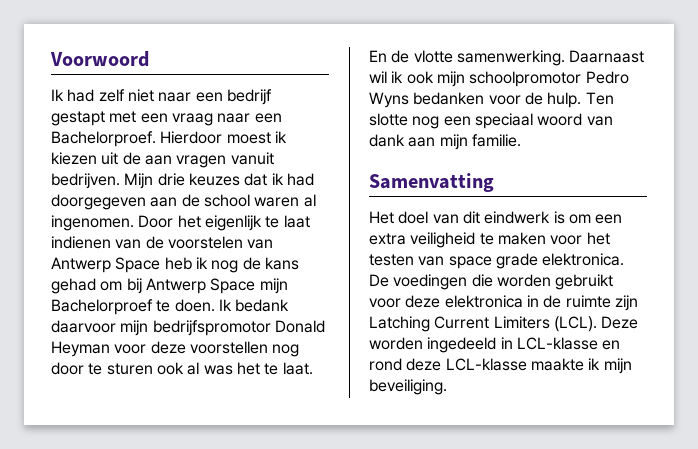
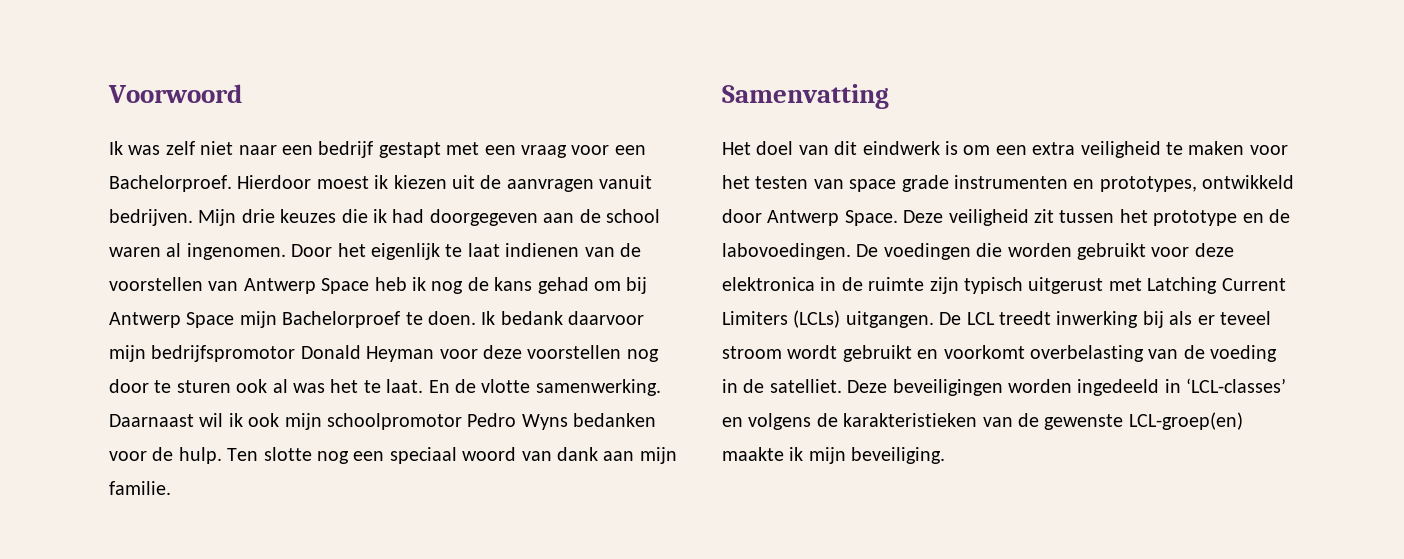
- Ik had zelf niet naar een bedrijf gestapt met een vraag naar een Bachelorproef.
+ Ik was zelf niet naar een bedrijf gestapt met een vraag voor een Bachelorproef.
- Hierdoor moest ik kiezen uit de aan vragen vanuit bedrijven.
+ Hierdoor moest ik kiezen uit de aanvragen vanuit bedrijven.
- Mijn drie keuzes dat ik had doorgegeven aan de school waren al ingenomen.
+ Mijn drie keuzes die ik had doorgegeven aan de school waren al ingenomen.
- Door het eigenlijk te laat indienen van de voorstelen van Antwerp Space heb ik nog de kans gehad om bij Antwerp Space mijn Bachelorproef te doen.
+ Door het eigenlijk te laat indienen van de voorstellen van Antwerp Space heb ik nog de kans gehad om bij Antwerp Space mijn Bachelorproef te doen.
- Het doel van dit eindwerk is om een extra veiligheid te maken voor het testen van space grade elektronica.
+ Het doel van dit eindwerk is om een extra veiligheid te maken voor het testen van space grade instrumenten en prototypes, ontwikkeld door Antwerp Space. Deze veiligheid zit tussen het prototype en de labovoedingen.
- De voedingen die worden gebruikt voor deze elektronica in de ruimte zijn Latching Current Limiters (LCL). Deze worden ingedeeld in LCL-klasse en rond deze LCL-klasse maakte ik mijn beveiliging.
+ De voedingen die worden gebruikt voor deze elektronica in de ruimte zijn typisch uitgerust met Latching Current Limiters (LCLs) uitgangen. De LCL treedt inwerking bij als er teveel stroom wordt gebruikt en voorkomt overbelasting van de voeding in de satelliet. Deze beveiligingen worden ingedeeld in ‘LCL-classes’ en volgens de karakteristieken van de gewenste LCL-groep(en) maakte ik mijn beveiliging.

